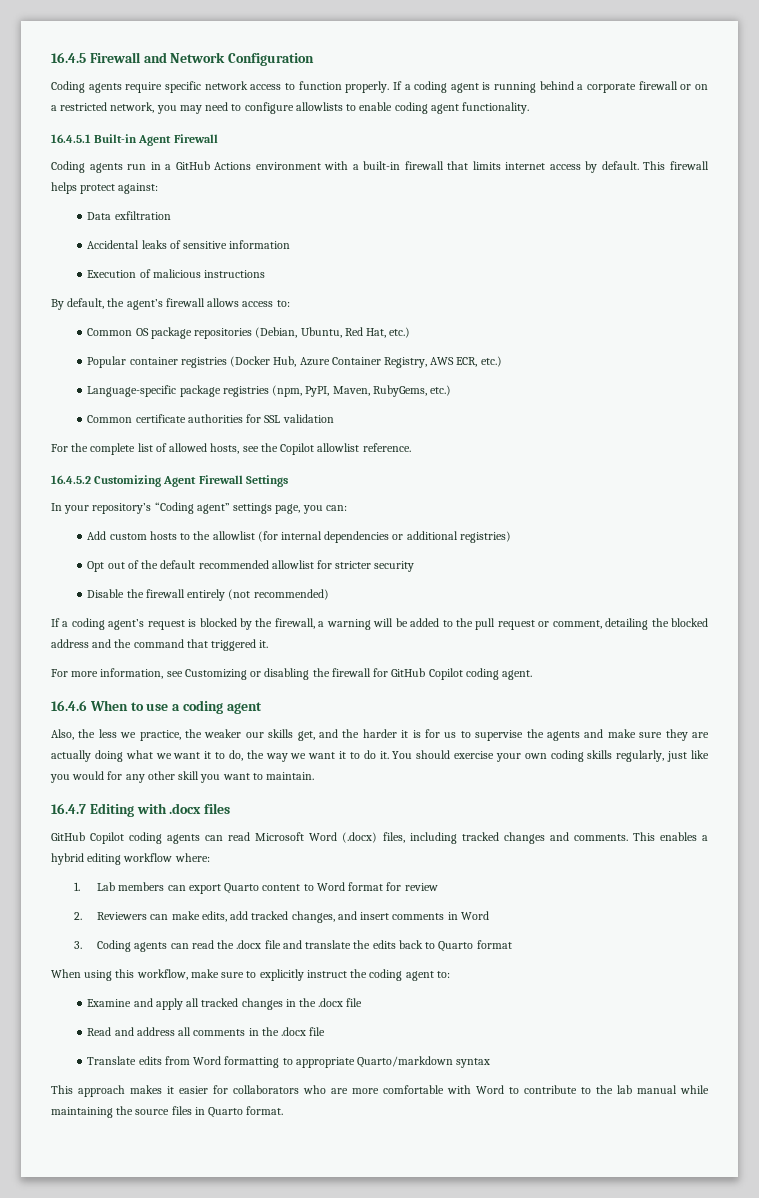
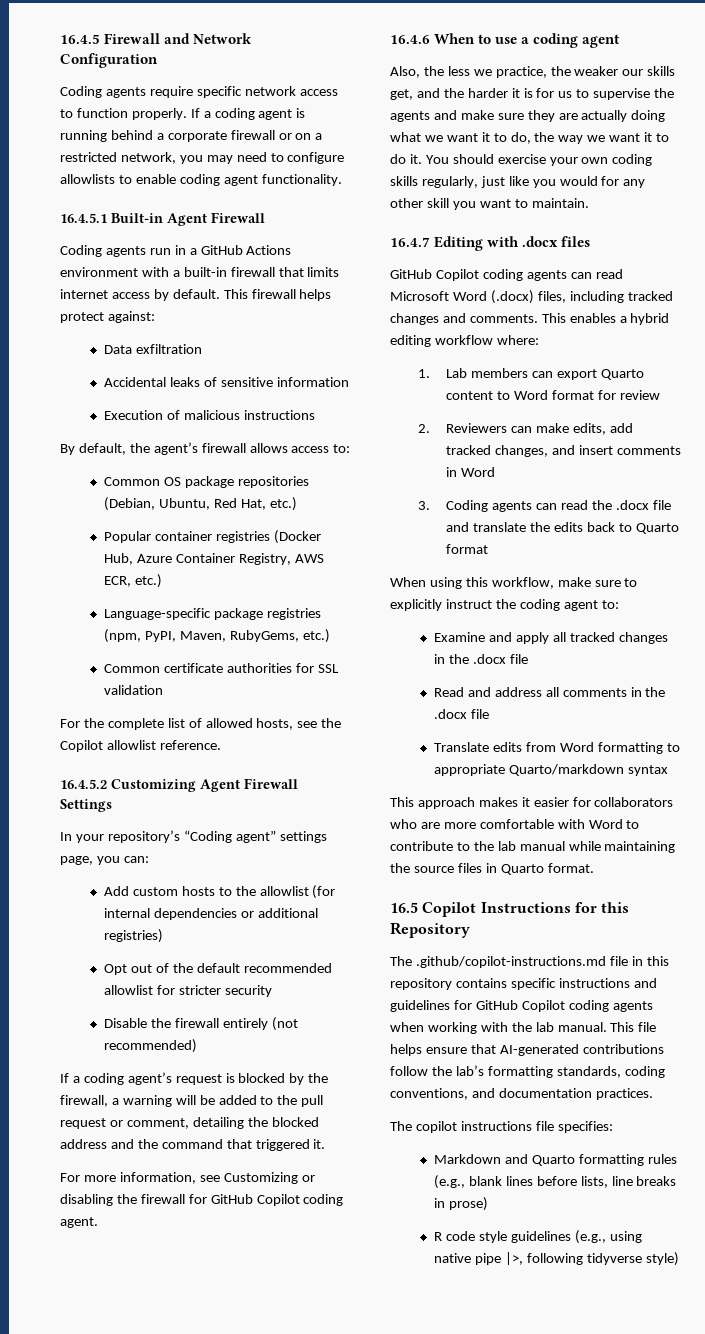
+ 16.5 Copilot Instructions for this Repository
+ The .github/copilot-instructions.md file in this repository contains specific instructions and guidelines for GitHub Copilot coding agents when working with the lab manual. This file helps ensure that AI-generated contributions follow the lab’s formatting standards, coding conventions, and documentation practices.
+ The copilot instructions file specifies:
+ Markdown and Quarto formatting rules (e.g., blank lines before lists, line breaks in prose)
+ R code style guidelines (e.g., using native pipe |>, following tidyverse style)

